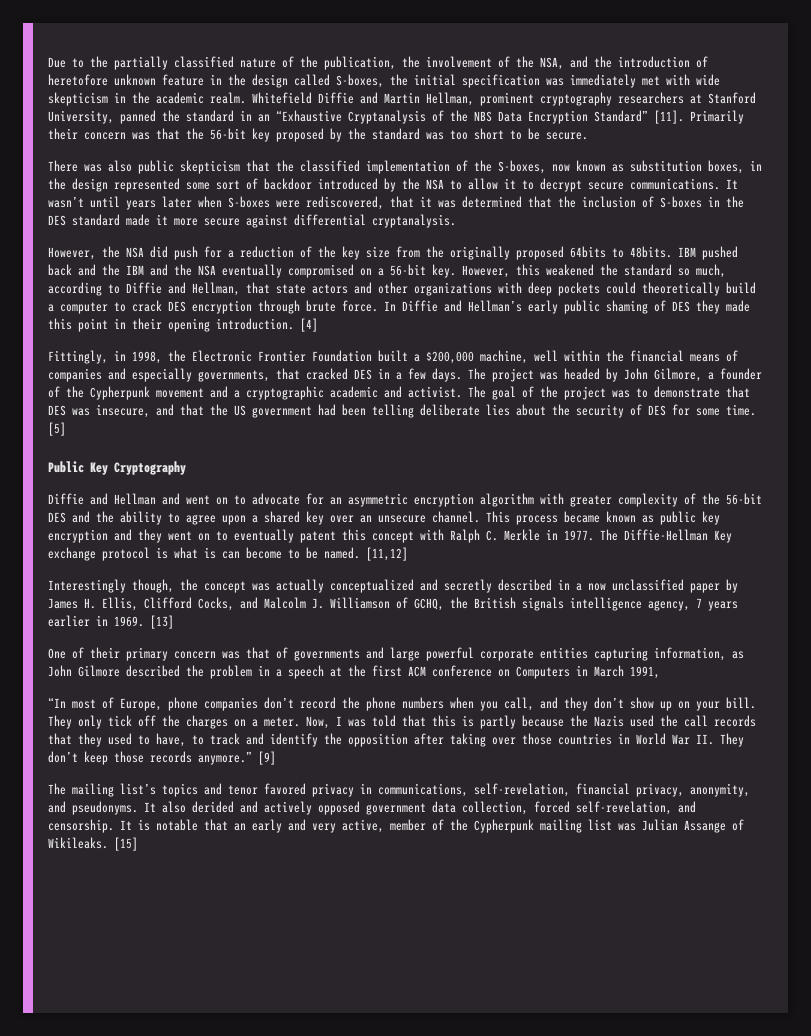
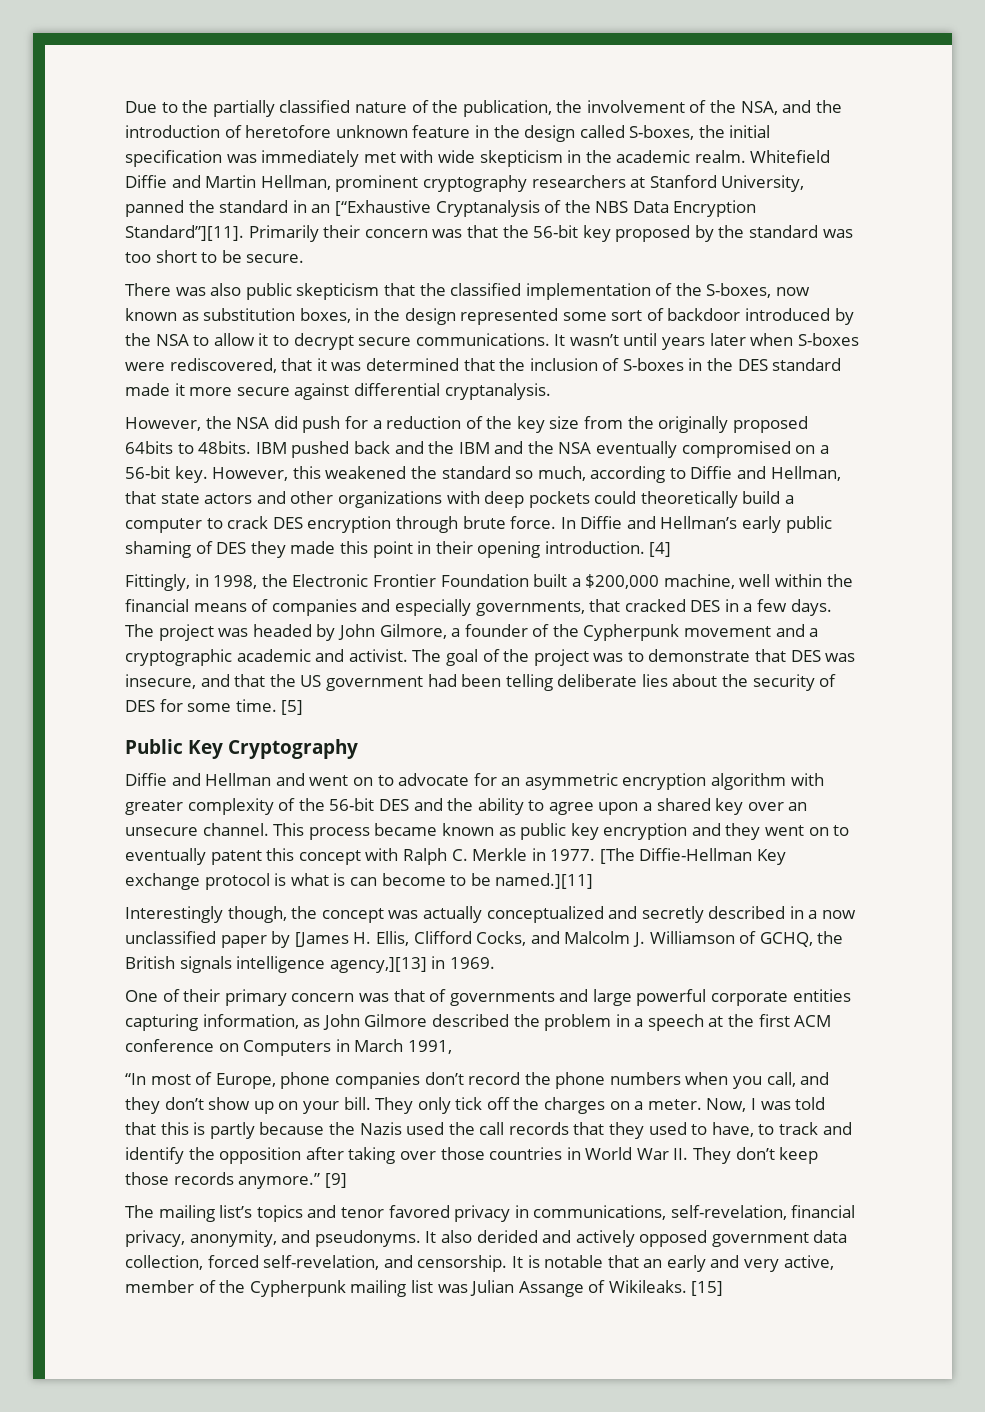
- Whitefield Diffie and Martin Hellman, prominent cryptography researchers at Stanford University, panned the standard in an “Exhaustive Cryptanalysis of the NBS Data Encryption Standard” [11].
+ Whitefield Diffie and Martin Hellman, prominent cryptography researchers at Stanford University, panned the standard in an [“Exhaustive Cryptanalysis of the NBS Data Encryption Standard”][11].
- The Diffie-Hellman Key exchange protocol is what is can become to be named. [11,12]
+ [The Diffie-Hellman Key exchange protocol is what is can become to be named.][11]
- Interestingly though, the concept was actually conceptualized and secretly described in a now unclassified paper by James H. Ellis, Clifford Cocks, and Malcolm J. Williamson of GCHQ, the British signals intelligence agency, 7 years earlier in 1969. [13]
+ Interestingly though, the concept was actually conceptualized and secretly described in a now unclassified paper by [James H. Ellis, Clifford Cocks, and Malcolm J. Williamson of GCHQ, the British signals intelligence agency,][13] in 1969.

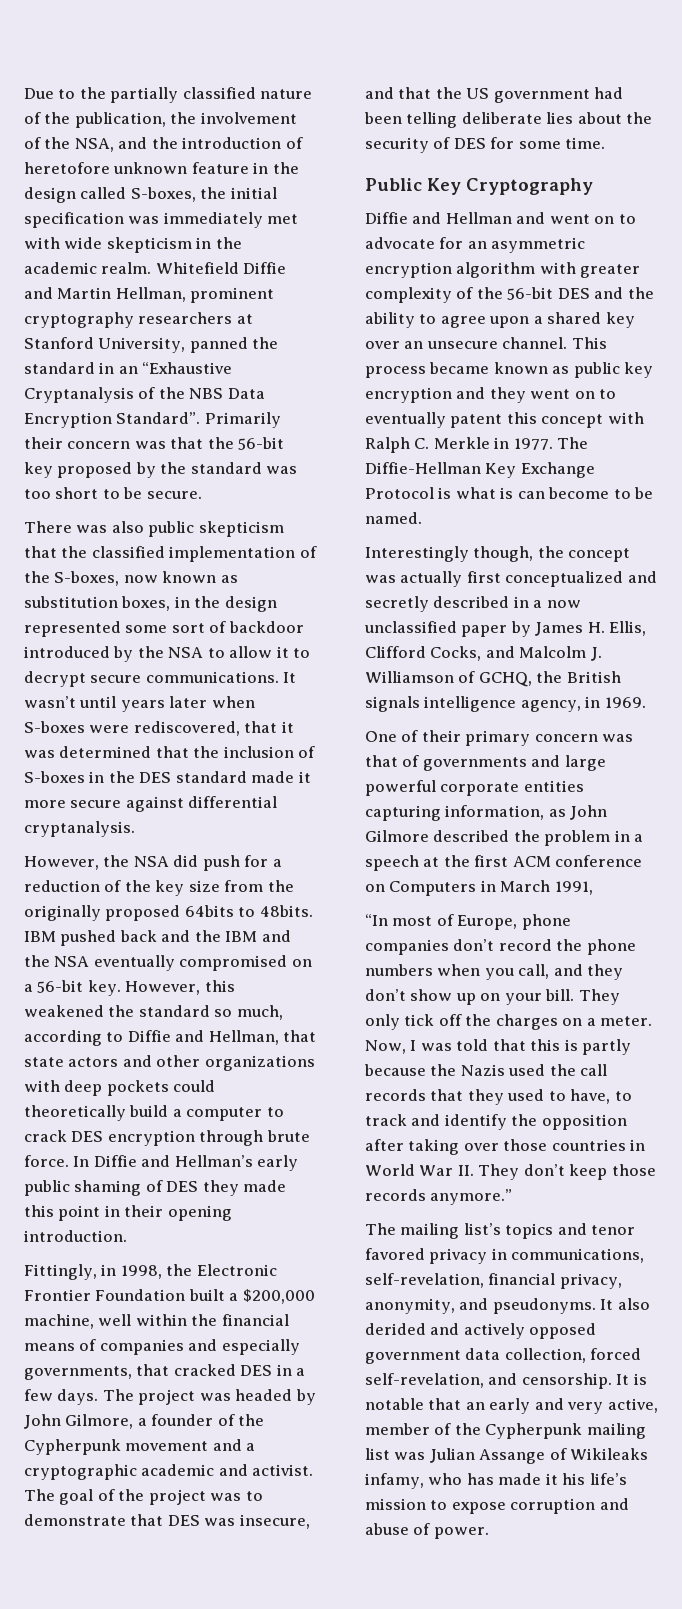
- Whitefield Diffie and Martin Hellman, prominent cryptography researchers at Stanford University, panned the standard in an [“Exhaustive Cryptanalysis of the NBS Data Encryption Standard”][11].
+ Whitefield Diffie and Martin Hellman, prominent cryptography researchers at Stanford University, panned the standard in an “Exhaustive Cryptanalysis of the NBS Data Encryption Standard”.
- [4]
- [5]
- [The Diffie-Hellman Key exchange protocol is what is can become to be named.][11]
+ The Diffie-Hellman Key Exchange Protocol is what is can become to be named.
- Interestingly though, the concept was actually conceptualized and secretly described in a now unclassified paper by [James H. Ellis, Clifford Cocks, and Malcolm J. Williamson of GCHQ, the British signals intelligence agency,][13] in 1969.
+ Interestingly though, the concept was actually first conceptualized and secretly described in a now unclassified paper by James H. Ellis, Clifford Cocks, and Malcolm J. Williamson of GCHQ, the British signals intelligence agency, in 1969.
- [9]
- It is notable that an early and very active, member of the Cypherpunk mailing list was Julian Assange of Wikileaks. [15]
+ It is notable that an early and very active, member of the Cypherpunk mailing list was Julian Assange of Wikileaks infamy, who has made it his life’s mission to expose corruption and abuse of power.

